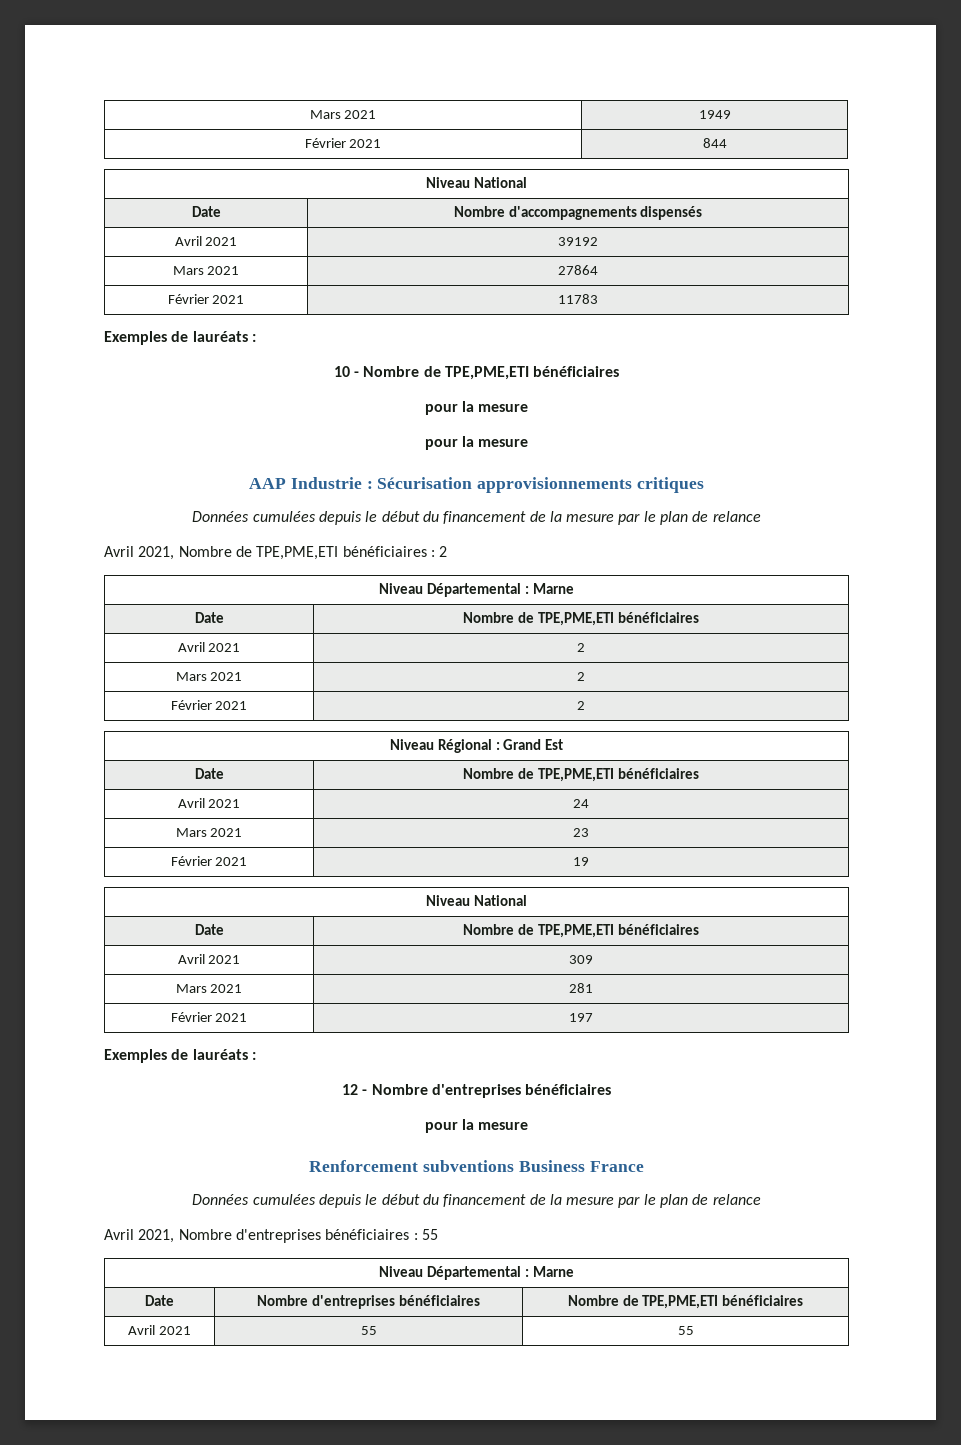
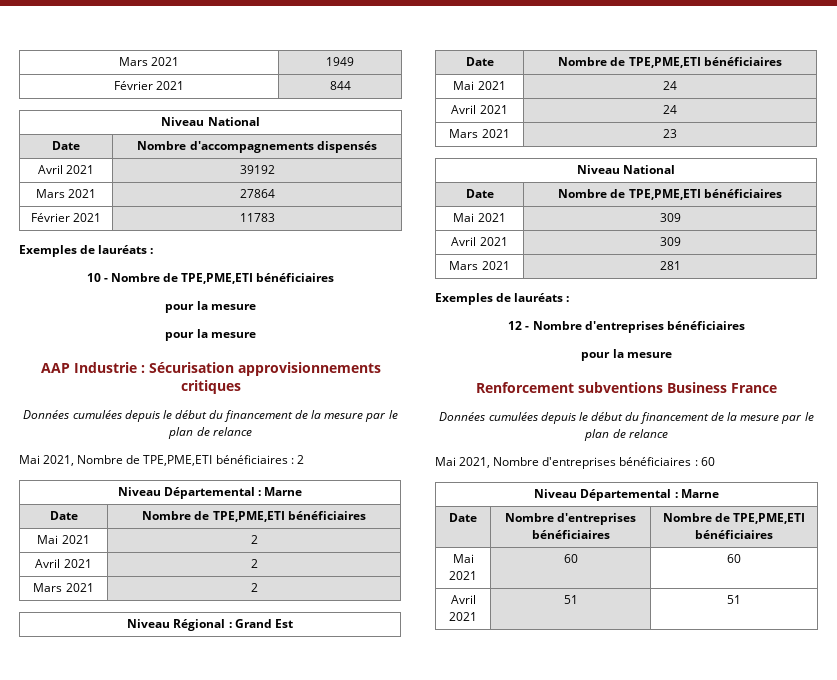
- Avril 2021, Nombre de TPE,PME,ETI bénéficiaires : 2
+ Mai 2021, Nombre de TPE,PME,ETI bénéficiaires : 2
+ Mai 2021 | 2
- Février 2021 | 2
+ Mai 2021 | 24
- Février 2021 | 19
+ Mai 2021 | 309
- Février 2021 | 197
- Avril 2021, Nombre d'entreprises bénéficiaires : 55
+ Mai 2021, Nombre d'entreprises bénéficiaires : 60
- Avril 2021 | 55 | 55
+ Mai 2021 | 60 | 60
+ Avril 2021 | 51 | 51

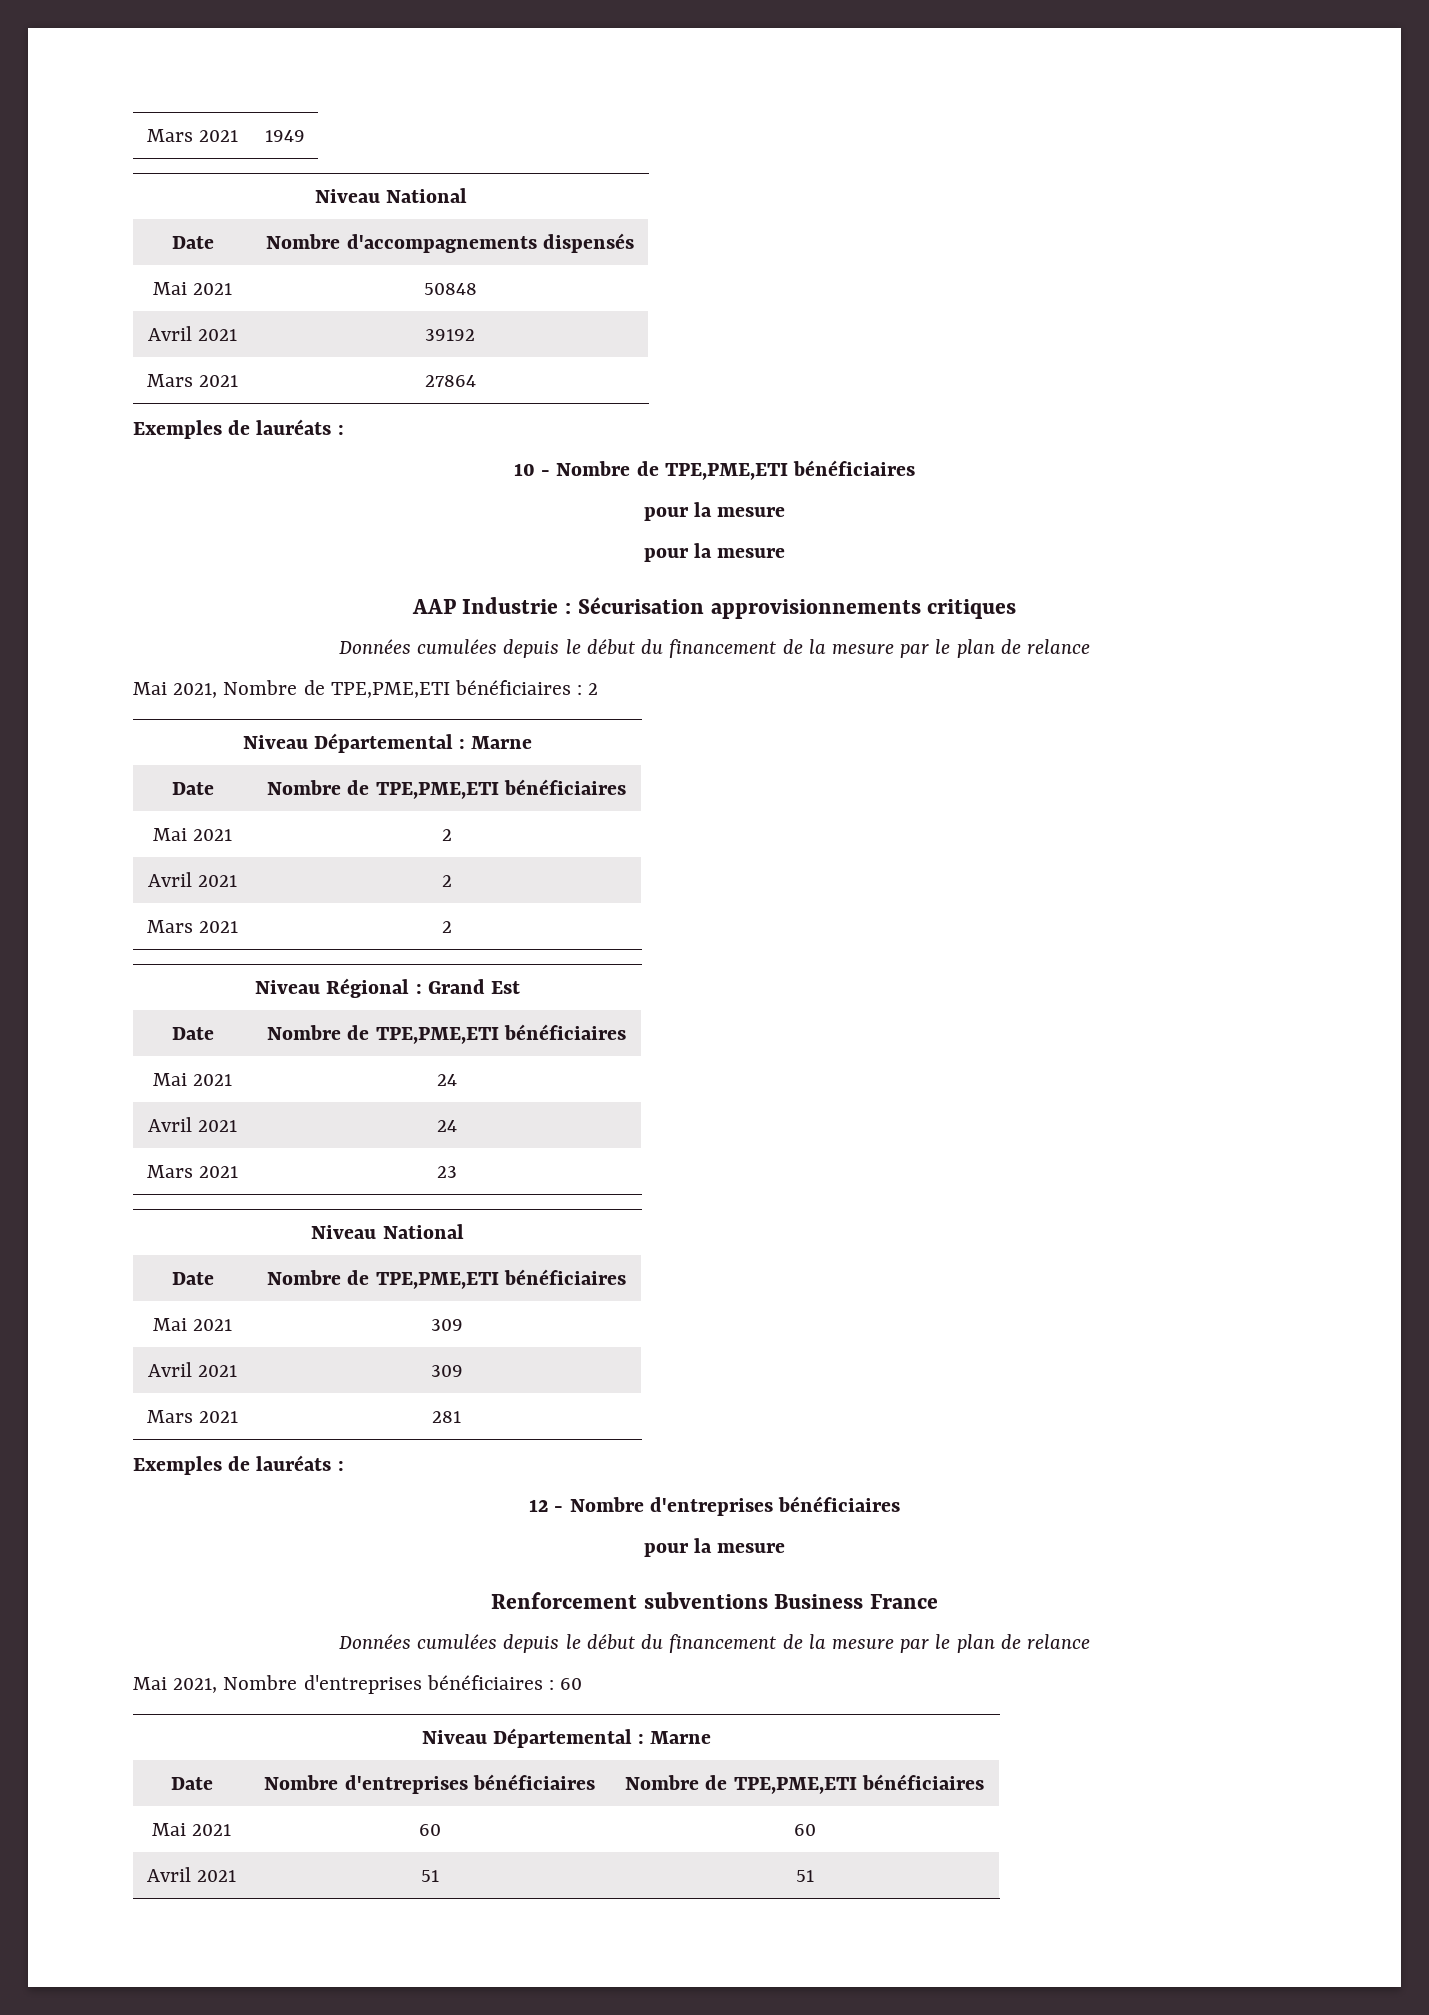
- Février 2021 | 844
+ Mai 2021 | 50848
- Février 2021 | 11783

